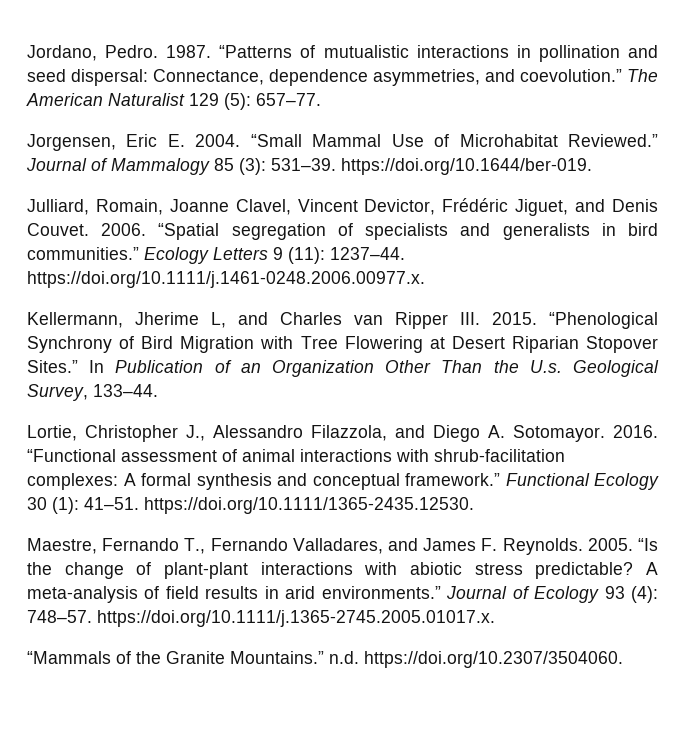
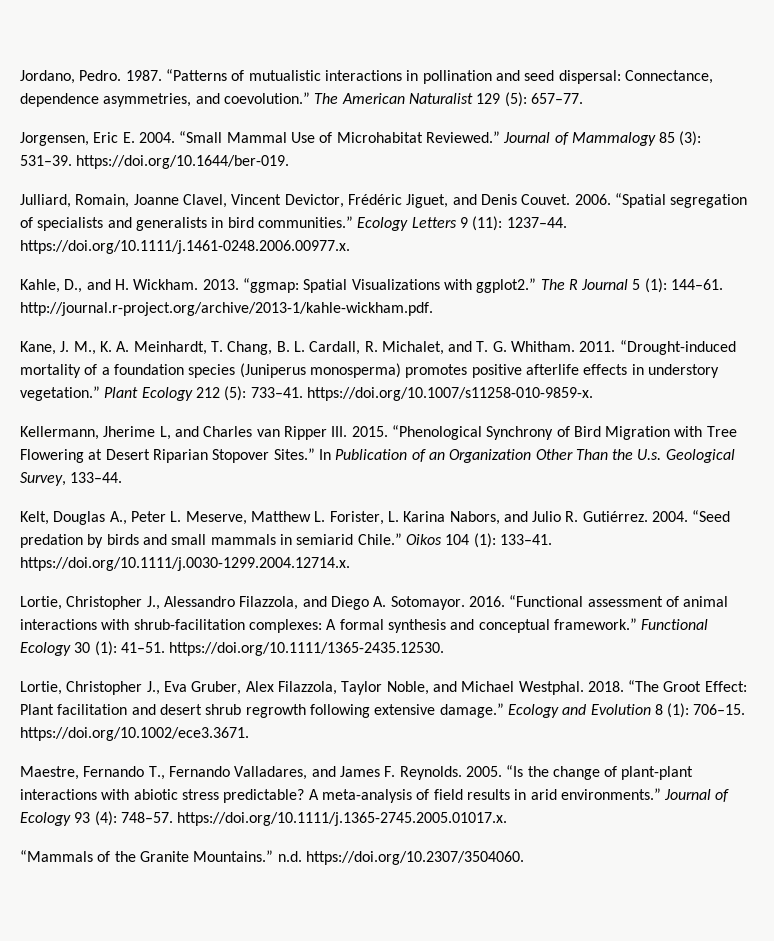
+ Kahle, D., and H. Wickham. 2013. “ggmap: Spatial Visualizations with ggplot2.” The R Journal 5 (1): 144–61. http://journal.r-project.org/archive/2013-1/kahle-wickham.pdf.
+ Kane, J. M., K. A. Meinhardt, T. Chang, B. L. Cardall, R. Michalet, and T. G. Whitham. 2011. “Drought-induced mortality of a foundation species (Juniperus monosperma) promotes positive afterlife effects in understory vegetation.” Plant Ecology 212 (5): 733–41. https://doi.org/10.1007/s11258-010-9859-x.
+ Kelt, Douglas A., Peter L. Meserve, Matthew L. Forister, L. Karina Nabors, and Julio R. Gutiérrez. 2004. “Seed predation by birds and small mammals in semiarid Chile.” Oikos 104 (1): 133–41. https://doi.org/10.1111/j.0030-1299.2004.12714.x.
+ Lortie, Christopher J., Eva Gruber, Alex Filazzola, Taylor Noble, and Michael Westphal. 2018. “The Groot Effect: Plant facilitation and desert shrub regrowth following extensive damage.” Ecology and Evolution 8 (1): 706–15. https://doi.org/10.1002/ece3.3671.

